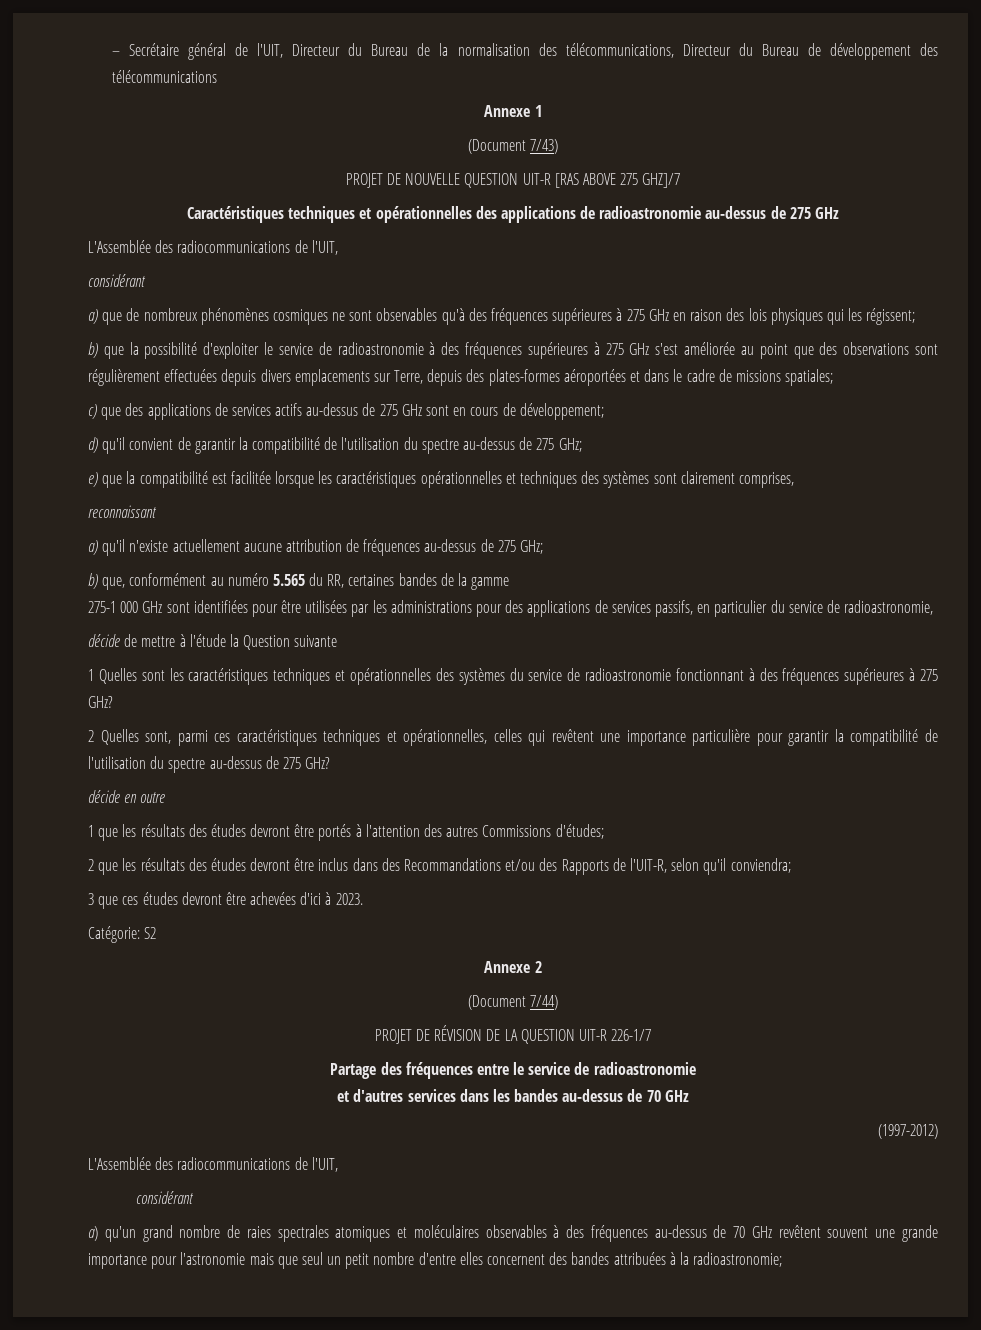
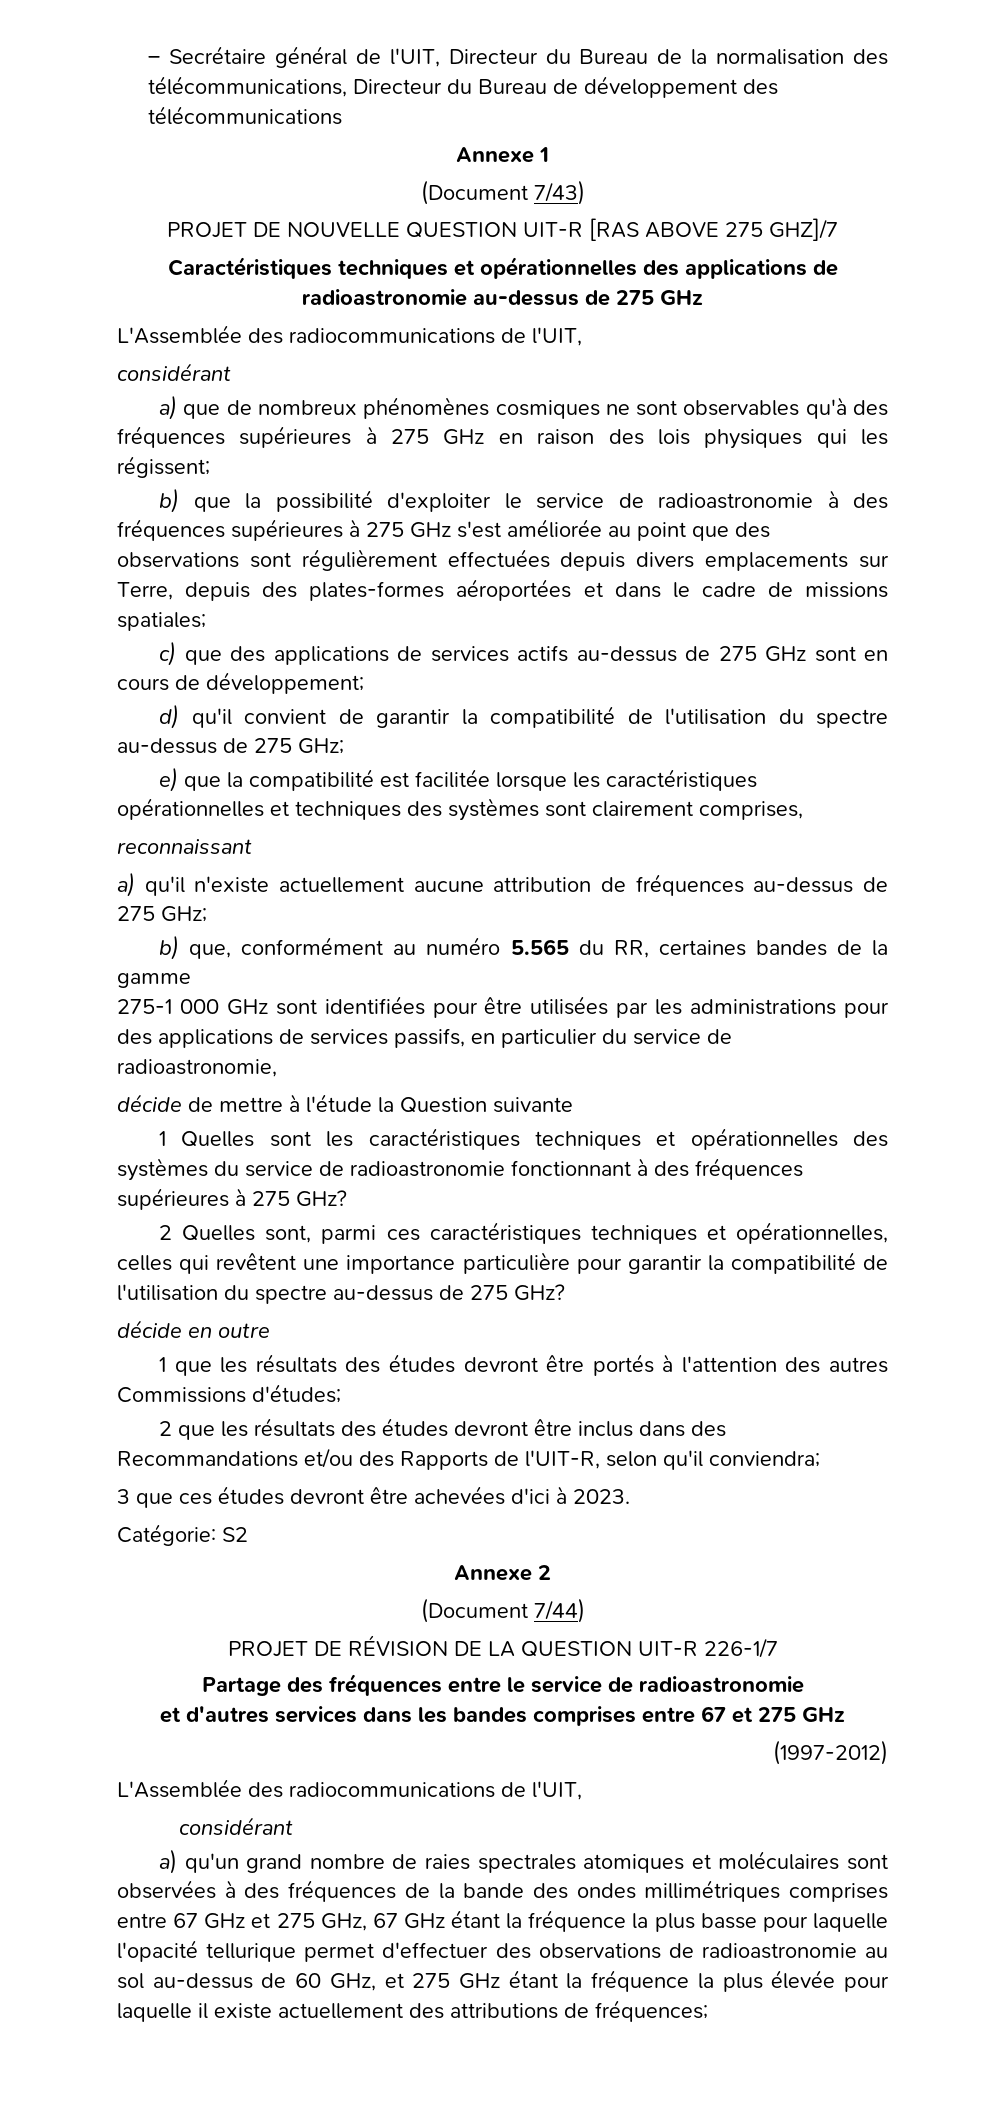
- et d'autres services dans les bandes au-dessus de 70 GHz
+ et d'autres services dans les bandes comprises entre 67 et 275 GHz
- a) qu'un grand nombre de raies spectrales atomiques et moléculaires observables à des fréquences au-dessus de 70 GHz revêtent souvent une grande importance pour l'astronomie mais que seul un petit nombre d'entre elles concernent des bandes attribuées à la radioastronomie;
+ a) qu'un grand nombre de raies spectrales atomiques et moléculaires sont observées à des fréquences de la bande des ondes millimétriques comprises entre 67 GHz et 275 GHz, 67 GHz étant la fréquence la plus basse pour laquelle l'opacité tellurique permet d'effectuer des observations de radioastronomie au sol au-dessus de 60 GHz, et 275 GHz étant la fréquence la plus élevée pour laquelle il existe actuellement des attributions de fréquences;

